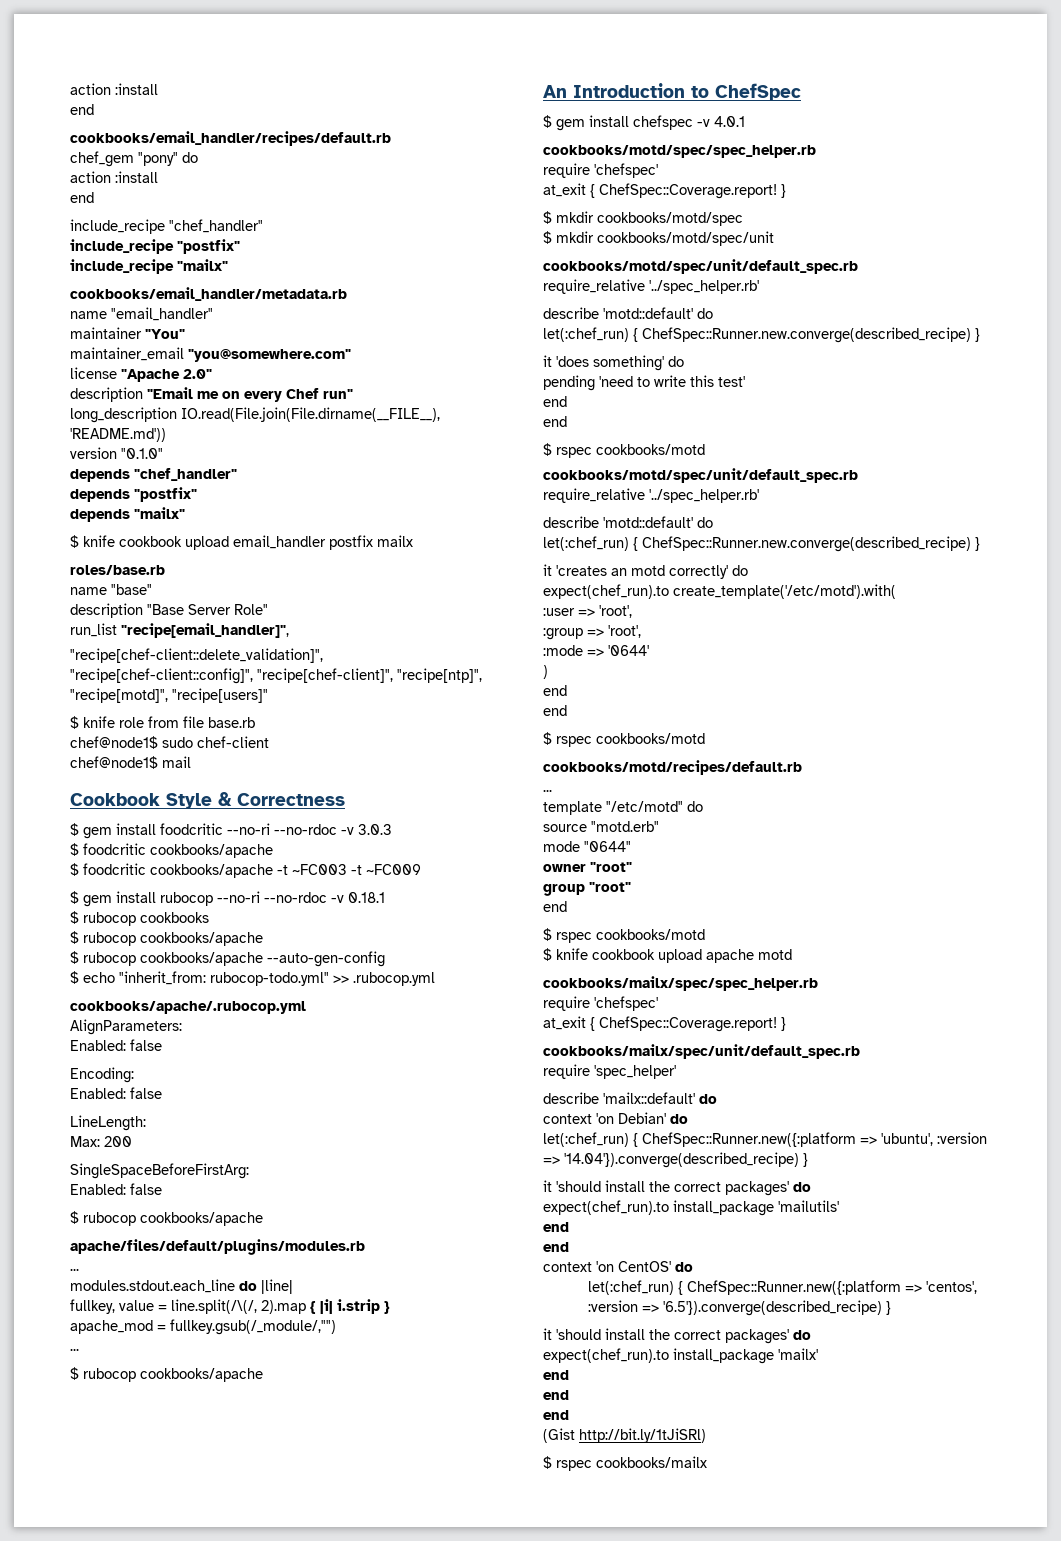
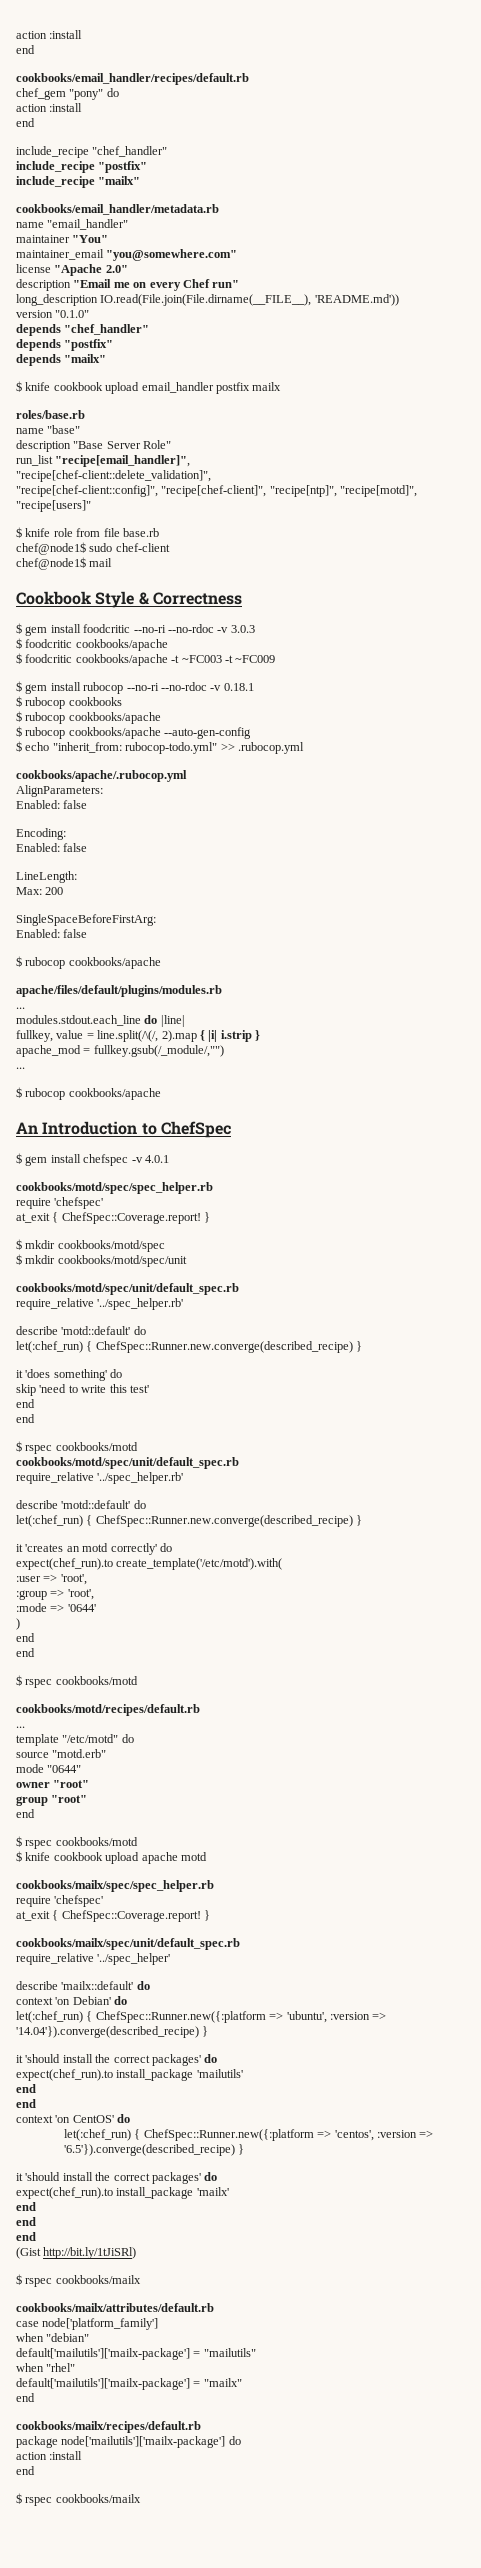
- pending 'need to write this test'
+ skip 'need to write this test'
- require 'spec_helper'
+ require_relative '../spec_helper'
+ cookbooks/mailx/attributes/default.rb
+ case node['platform_family']
+ when "debian"
+ default['mailutils']['mailx-package'] = "mailutils"
+ when "rhel"
+ default['mailutils']['mailx-package'] = "mailx"
+ end
+ cookbooks/mailx/recipes/default.rb
+ package node['mailutils']['mailx-package'] do
+ action :install
+ end
+ $ rspec cookbooks/mailx

